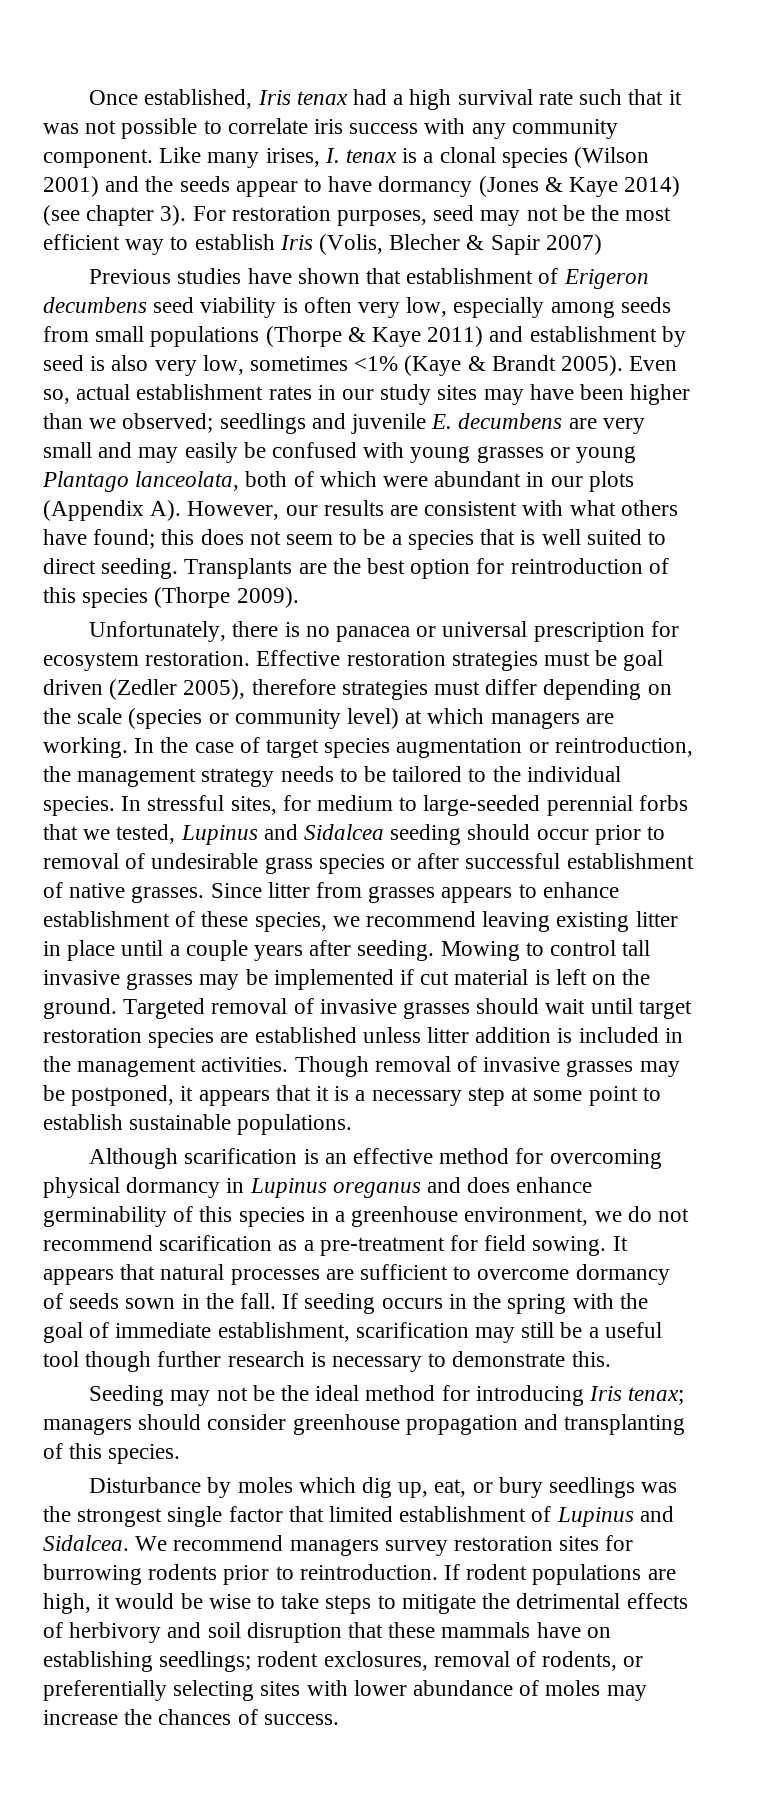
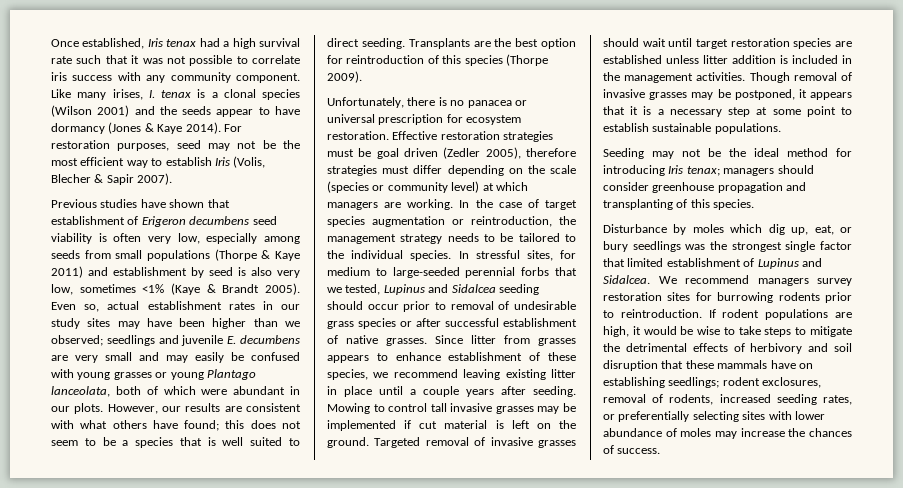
- Like many irises, I. tenax is a clonal species (Wilson 2001) and the seeds appear to have dormancy (Jones & Kaye 2014) (see chapter 3).
+ Like many irises, I. tenax is a clonal species (Wilson 2001) and the seeds appear to have dormancy (Jones & Kaye 2014).
- For restoration purposes, seed may not be the most efficient way to establish Iris (Volis, Blecher & Sapir 2007)
+ For restoration purposes, seed may not be the most efficient way to establish Iris (Volis, Blecher & Sapir 2007).
- seedlings and juvenile E. decumbens are very small and may easily be confused with young grasses or young Plantago lanceolata, both of which were abundant in our plots (Appendix A). However, our results are consistent with what others have found;
+ seedlings and juvenile E. decumbens are very small and may easily be confused with young grasses or young Plantago lanceolata, both of which were abundant in our plots. However, our results are consistent with what others have found;
- Although scarification is an effective method for overcoming physical dormancy in Lupinus oreganus and does enhance germinability of this species in a greenhouse environment, we do not recommend scarification as a pre-treatment for field sowing. It appears that natural processes are sufficient to overcome dormancy of seeds sown in the fall. If seeding occurs in the spring with the goal of immediate establishment, scarification may still be a useful tool though further research is necessary to demonstrate this.
- If rodent populations are high, it would be wise to take steps to mitigate the detrimental effects of herbivory and soil disruption that these mammals have on establishing seedlings; rodent exclosures, removal of rodents, or preferentially selecting sites with lower abundance of moles may increase the chances of success.
+ If rodent populations are high, it would be wise to take steps to mitigate the detrimental effects of herbivory and soil disruption that these mammals have on establishing seedlings; rodent exclosures, removal of rodents, increased seeding rates, or preferentially selecting sites with lower abundance of moles may increase the chances of success.

